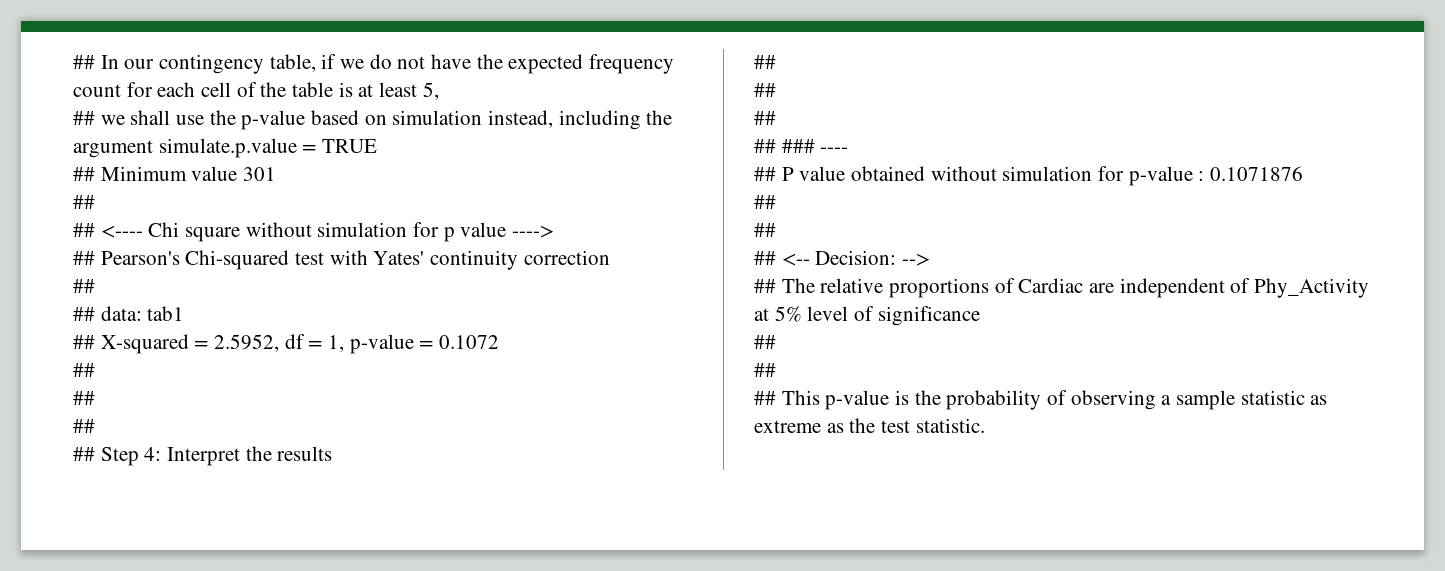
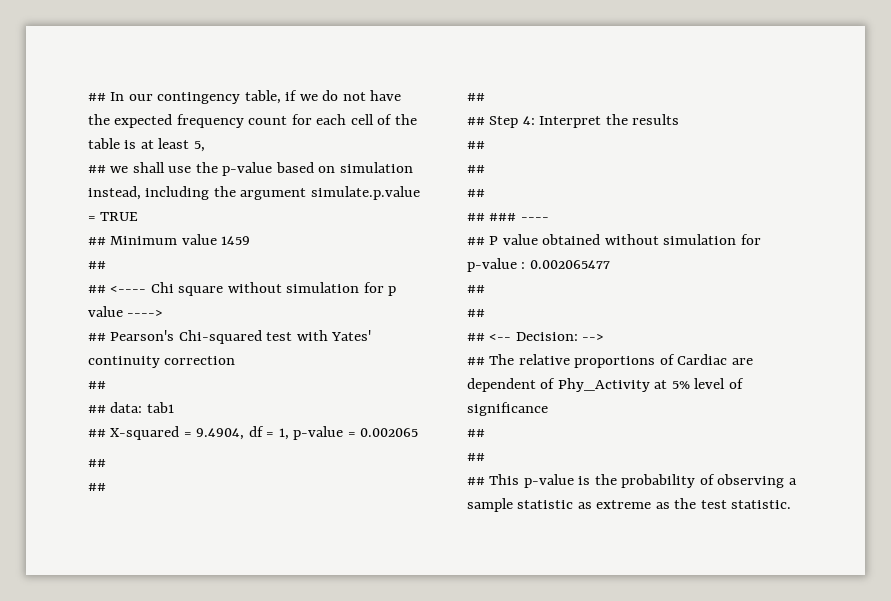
- ## Minimum value 301
+ ## Minimum value 1459
- ## X-squared = 2.5952, df = 1, p-value = 0.1072
+ ## X-squared = 9.4904, df = 1, p-value = 0.002065
- ## P value obtained without simulation for p-value : 0.1071876
+ ## P value obtained without simulation for p-value : 0.002065477
- ## The relative proportions of Cardiac are independent of Phy_Activity at 5% level of significance
+ ## The relative proportions of Cardiac are dependent of Phy_Activity at 5% level of significance

